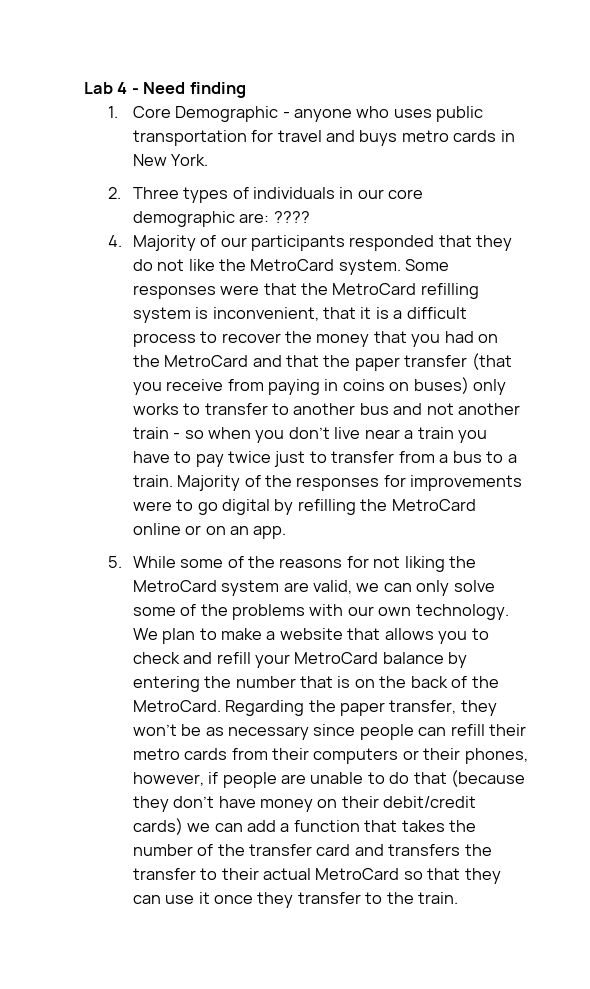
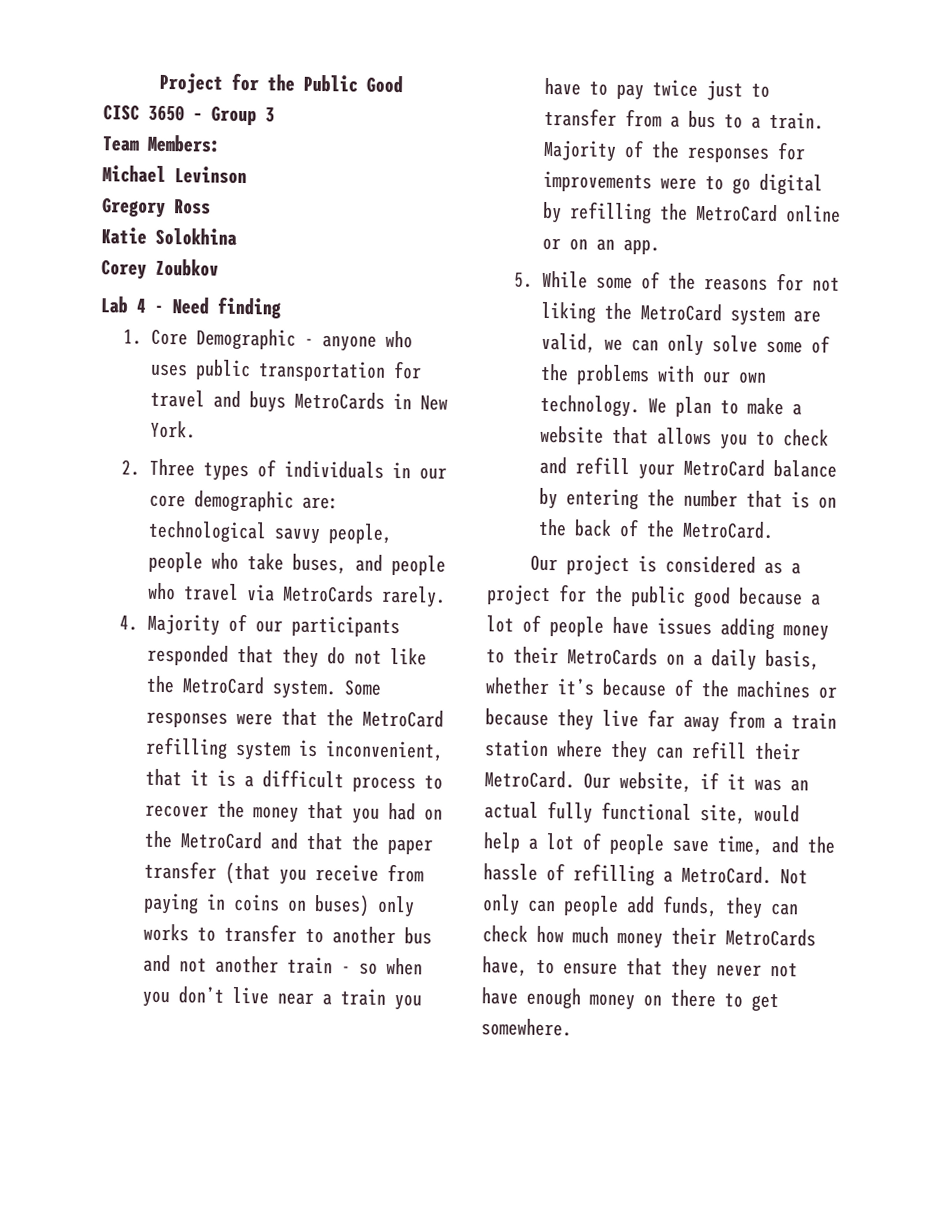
+ Project for the Public Good
+ CISC 3650 – Group 3
+ Team Members:
+ Michael Levinson
+ Gregory Ross
+ Katie Solokhina
+ Corey Zoubkov
- 1. Core Demographic - anyone who uses public transportation for travel and buys metro cards in New York.
+ 1. Core Demographic - anyone who uses public transportation for travel and buys MetroCards in New York.
- 2. Three types of individuals in our core demographic are: ????
+ 2. Three types of individuals in our core demographic are: technological savvy people, people who take buses, and people who travel via MetroCards rarely.
- We plan to make a website that allows you to check and refill your MetroCard balance by entering the number that is on the back of the MetroCard. Regarding the paper transfer, they won’t be as necessary since people can refill their metro cards from their computers or their phones, however, if people are unable to do that (because they don’t have money on their debit/credit cards) we can add a function that takes the number of the transfer card and transfers the transfer to their actual MetroCard so that they can use it once they transfer to the train.
+ We plan to make a website that allows you to check and refill your MetroCard balance by entering the number that is on the back of the MetroCard.
+ Our project is considered as a project for the public good because a lot of people have issues adding money to their MetroCards on a daily basis, whether it’s because of the machines or because they live far away from a train station where they can refill their MetroCard. Our website, if it was an actual fully functional site, would help a lot of people save time, and the hassle of refilling a MetroCard. Not only can people add funds, they can check how much money their MetroCards have, to ensure that they never not have enough money on there to get somewhere.

